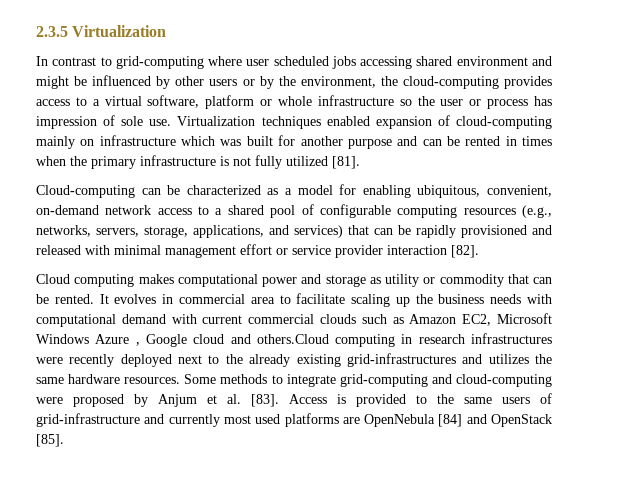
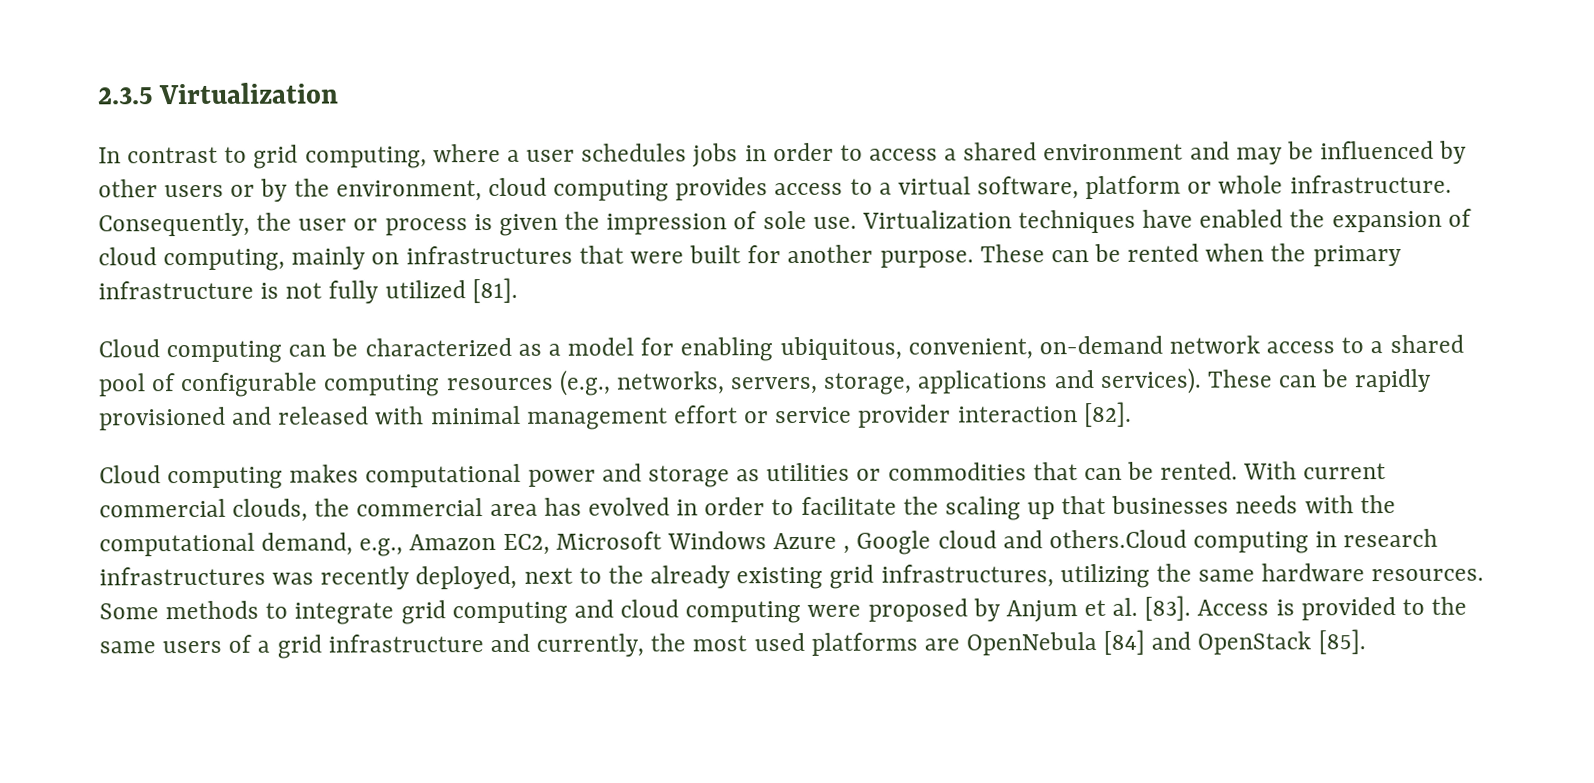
- In contrast to grid-computing where user scheduled jobs accessing shared environment and might be influenced by other users or by the environment, the cloud-computing provides access to a virtual software, platform or whole infrastructure so the user or process has impression of sole use.
+ In contrast to grid computing, where a user schedules jobs in order to access a shared environment and may be influenced by other users or by the environment, cloud computing provides access to a virtual software, platform or whole infrastructure. Consequently, the user or process is given the impression of sole use.
- Virtualization techniques enabled expansion of cloud-computing mainly on infrastructure which was built for another purpose and can be rented in times when the primary infrastructure is not fully utilized [81].
+ Virtualization techniques have enabled the expansion of cloud computing, mainly on infrastructures that were built for another purpose. These can be rented when the primary infrastructure is not fully utilized [81].
- Cloud-computing can be characterized as a model for enabling ubiquitous, convenient, on-demand network access to a shared pool of configurable computing resources (e.g., networks, servers, storage, applications, and services) that can be rapidly provisioned and released with minimal management effort or service provider interaction [82].
+ Cloud computing can be characterized as a model for enabling ubiquitous, convenient, on-demand network access to a shared pool of configurable computing resources (e.g., networks, servers, storage, applications and services). These can be rapidly provisioned and released with minimal management effort or service provider interaction [82].
- Cloud computing makes computational power and storage as utility or commodity that can be rented.
+ Cloud computing makes computational power and storage as utilities or commodities that can be rented.
- It evolves in commercial area to facilitate scaling up the business needs with computational demand with current commercial clouds such as Amazon EC2, Microsoft Windows Azure , Google cloud and others.Cloud computing in research infrastructures were recently deployed next to the already existing grid-infrastructures and utilizes the same hardware resources.
+ With current commercial clouds, the commercial area has evolved in order to facilitate the scaling up that businesses needs with the computational demand, e.g., Amazon EC2, Microsoft Windows Azure , Google cloud and others.Cloud computing in research infrastructures was recently deployed, next to the already existing grid infrastructures, utilizing the same hardware resources.
- Some methods to integrate grid-computing and cloud-computing were proposed by Anjum et al. [83].
+ Some methods to integrate grid computing and cloud computing were proposed by Anjum et al. [83].
- Access is provided to the same users of grid-infrastructure and currently most used platforms are OpenNebula [84] and OpenStack [85].
+ Access is provided to the same users of a grid infrastructure and currently, the most used platforms are OpenNebula [84] and OpenStack [85].

